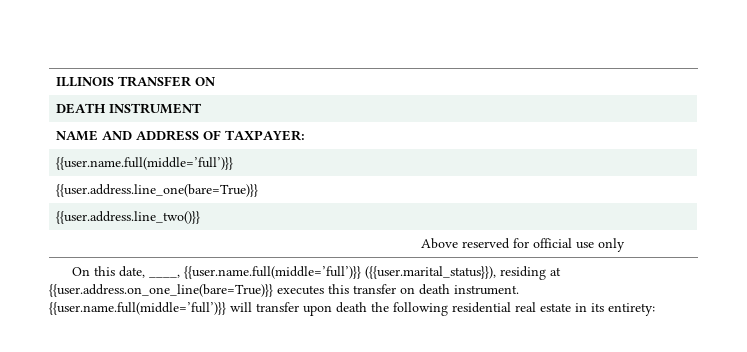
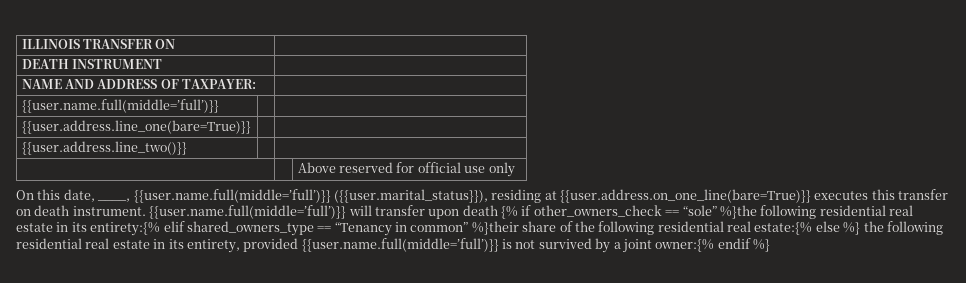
- {{user.name.full(middle=’full’)}} will transfer upon death the following residential real estate in its entirety:
+ {{user.name.full(middle=’full’)}} will transfer upon death {% if other_owners_check == “sole” %}the following residential real estate in its entirety:{% elif shared_owners_type == “Tenancy in common” %}their share of the following residential real estate:{% else %} the following residential real estate in its entirety, provided {{user.name.full(middle=’full’)}} is not survived by a joint owner:{% endif %}

